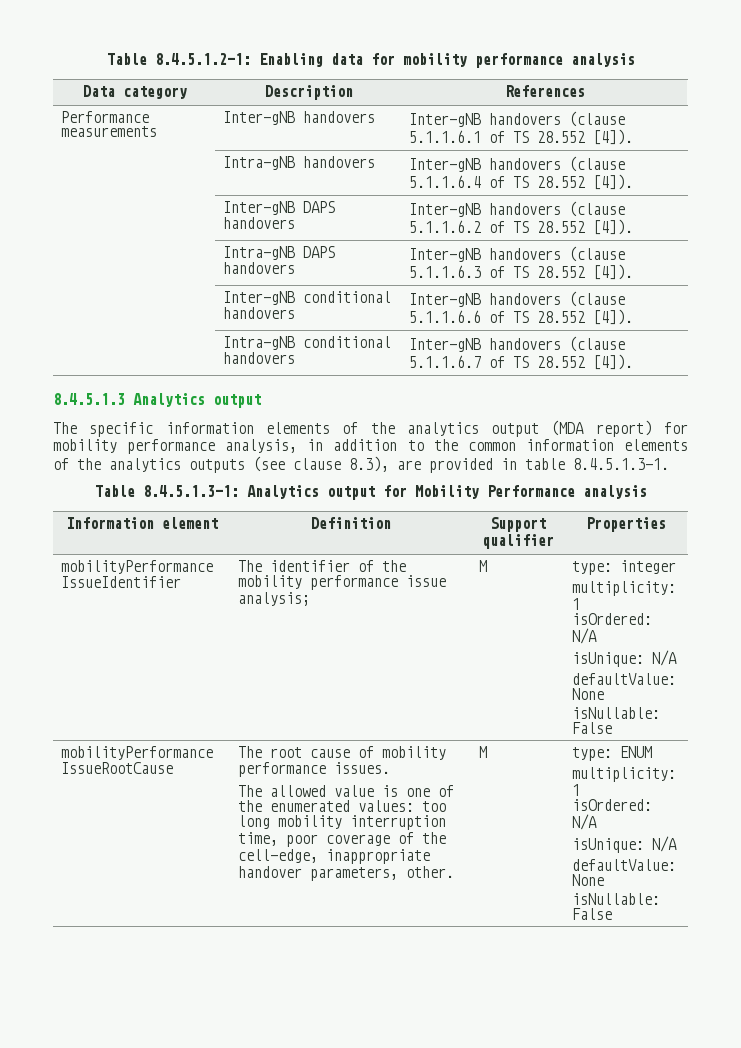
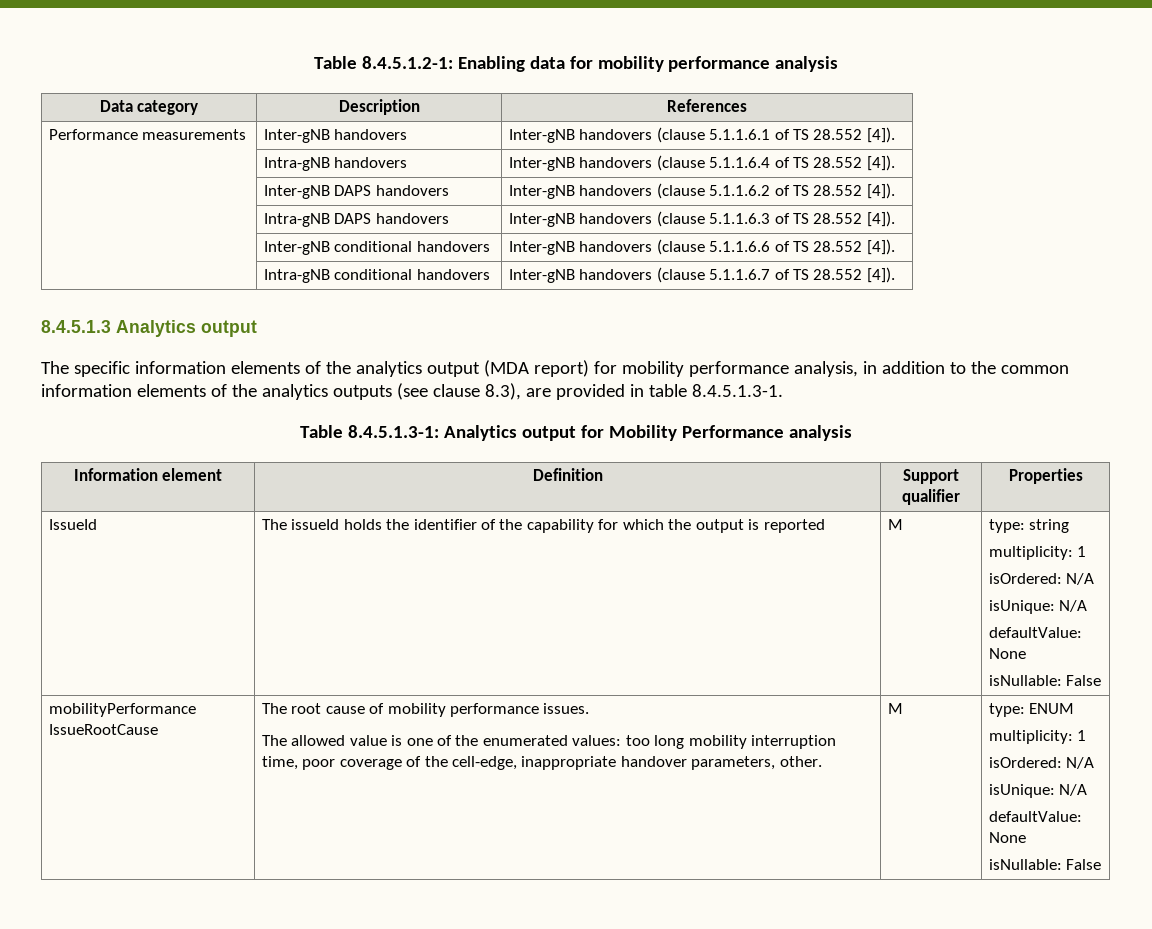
- mobilityPerformance IssueIdentifier | The identifier of the mobility performance issue analysis; | M | type: integer
+ IssueId | The issueId holds the identifier of the capability for which the output is reported | M | type: string

